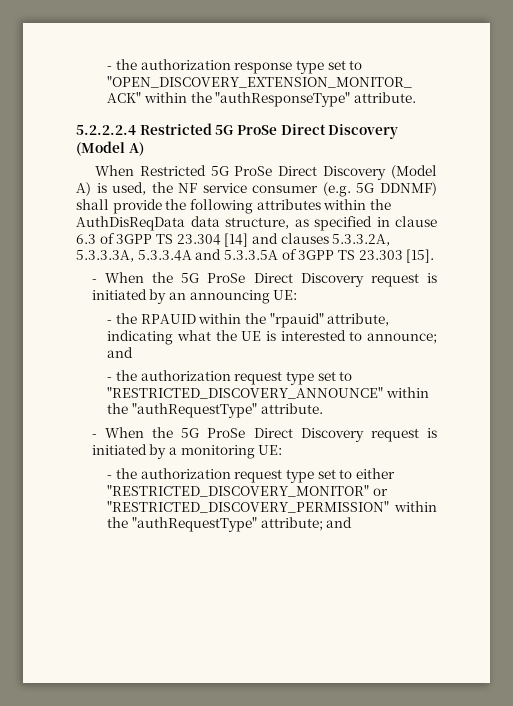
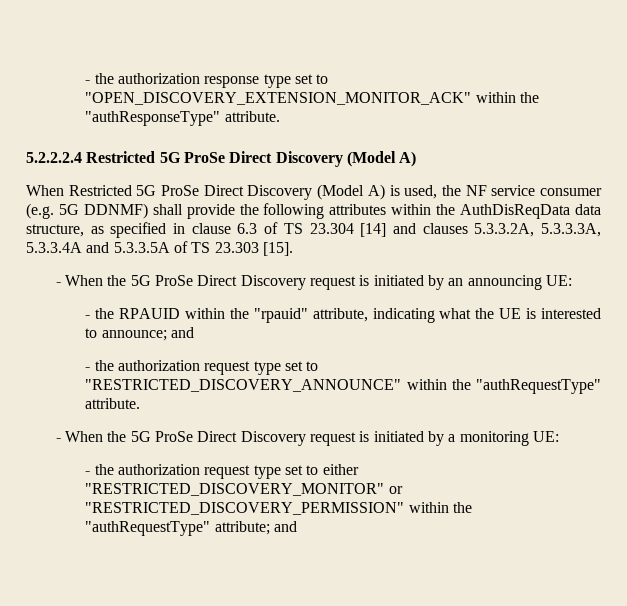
- When Restricted 5G ProSe Direct Discovery (Model A) is used, the NF service consumer (e.g. 5G DDNMF) shall provide the following attributes within the AuthDisReqData data structure, as specified in clause 6.3 of 3GPP TS 23.304 [14] and clauses 5.3.3.2A, 5.3.3.3A, 5.3.3.4A and 5.3.3.5A of 3GPP TS 23.303 [15].
+ When Restricted 5G ProSe Direct Discovery (Model A) is used, the NF service consumer (e.g. 5G DDNMF) shall provide the following attributes within the AuthDisReqData data structure, as specified in clause 6.3 of TS 23.304 [14] and clauses 5.3.3.2A, 5.3.3.3A, 5.3.3.4A and 5.3.3.5A of TS 23.303 [15].

